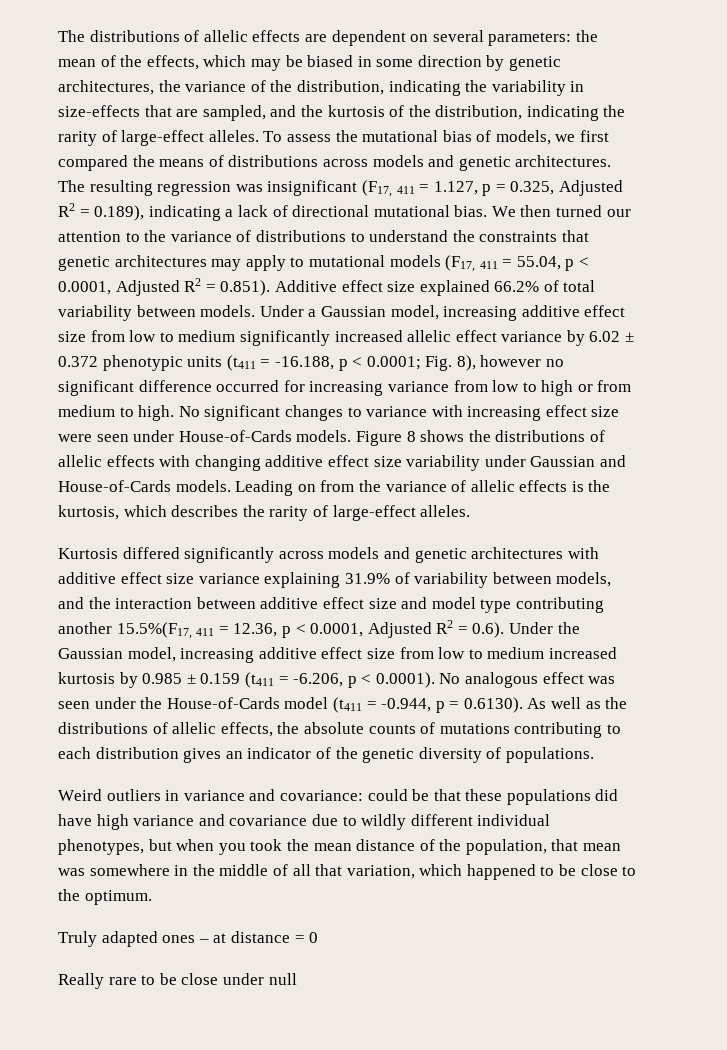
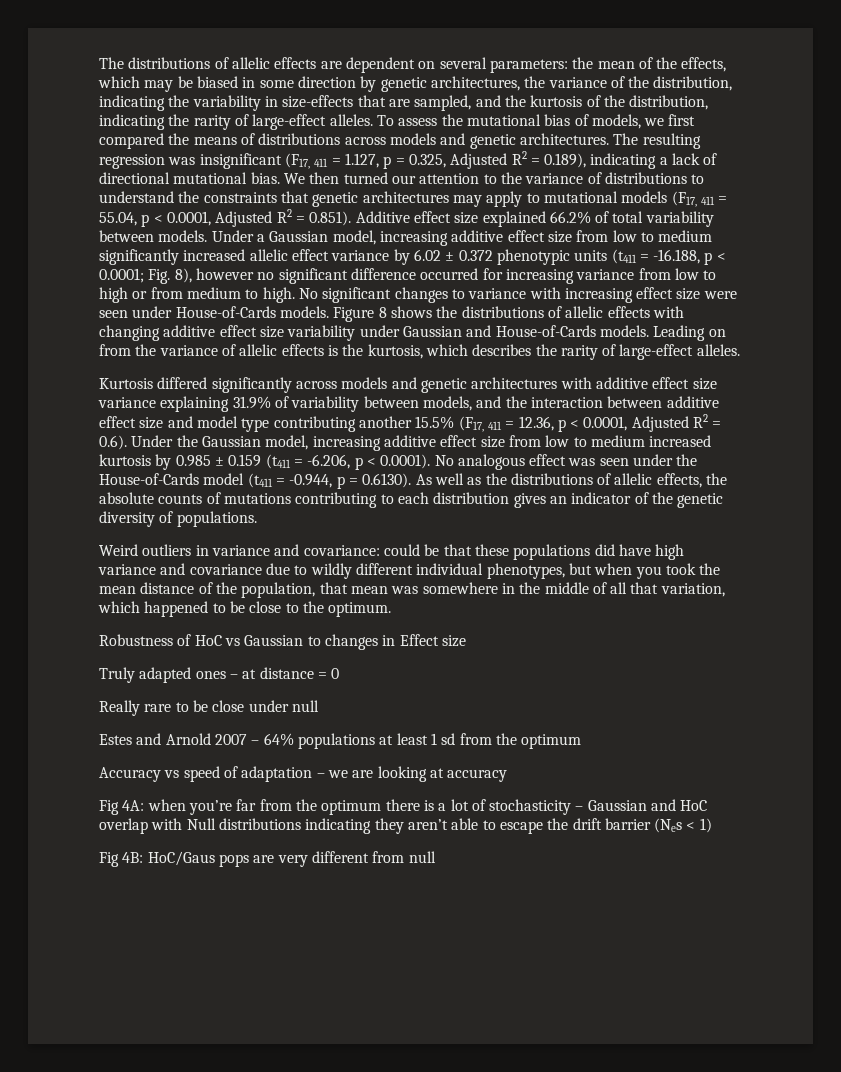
- Kurtosis differed significantly across models and genetic architectures with additive effect size variance explaining 31.9% of variability between models, and the interaction between additive effect size and model type contributing another 15.5%(F17, 411 = 12.36, p < 0.0001, Adjusted R2 = 0.6). Under the Gaussian model, increasing additive effect size from low to medium increased kurtosis by 0.985 ± 0.159 (t411 = -6.206, p < 0.0001). No analogous effect was seen under the House-of-Cards model (t411 = -0.944, p = 0.6130). As well as the distributions of allelic effects, the absolute counts of mutations contributing to each distribution gives an indicator of the genetic diversity of populations.
+ Kurtosis differed significantly across models and genetic architectures with additive effect size variance explaining 31.9% of variability between models, and the interaction between additive effect size and model type contributing another 15.5% (F17, 411 = 12.36, p < 0.0001, Adjusted R2 = 0.6). Under the Gaussian model, increasing additive effect size from low to medium increased kurtosis by 0.985 ± 0.159 (t411 = -6.206, p < 0.0001). No analogous effect was seen under the House-of-Cards model (t411 = -0.944, p = 0.6130). As well as the distributions of allelic effects, the absolute counts of mutations contributing to each distribution gives an indicator of the genetic diversity of populations.
+ Robustness of HoC vs Gaussian to changes in Effect size
+ Estes and Arnold 2007 – 64% populations at least 1 sd from the optimum
+ Accuracy vs speed of adaptation – we are looking at accuracy
+ Fig 4A: when you’re far from the optimum there is a lot of stochasticity – Gaussian and HoC overlap with Null distributions indicating they aren’t able to escape the drift barrier (Nes < 1)
+ Fig 4B: HoC/Gaus pops are very different from null

